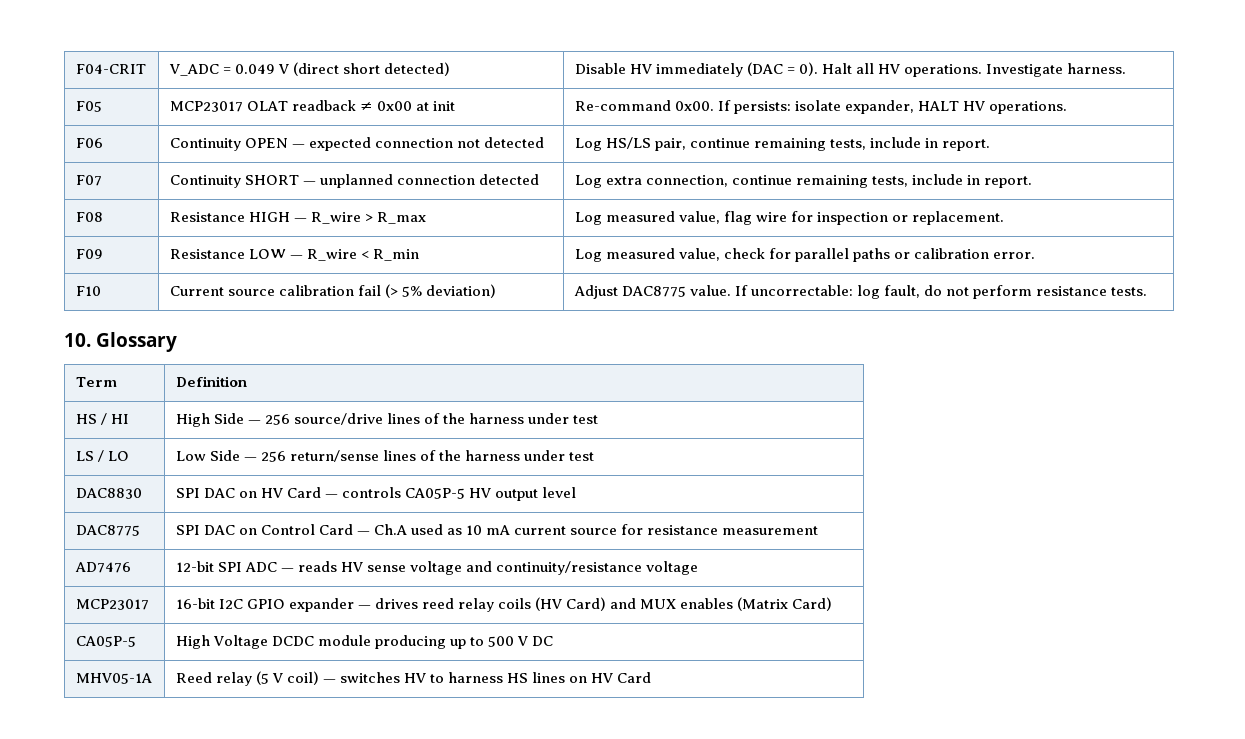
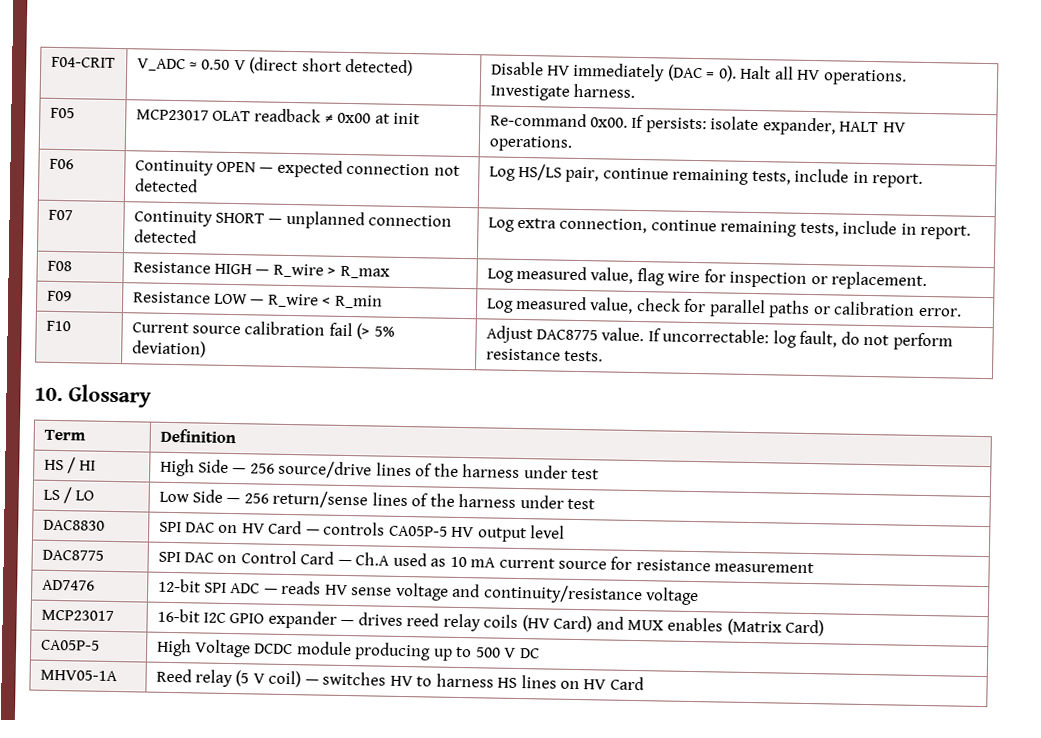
- F04-CRIT | V_ADC = 0.049 V (direct short detected) | Disable HV immediately (DAC = 0). Halt all HV operations. Investigate harness.
+ F04-CRIT | V_ADC ≈ 0.50 V (direct short detected) | Disable HV immediately (DAC = 0). Halt all HV operations. Investigate harness.

